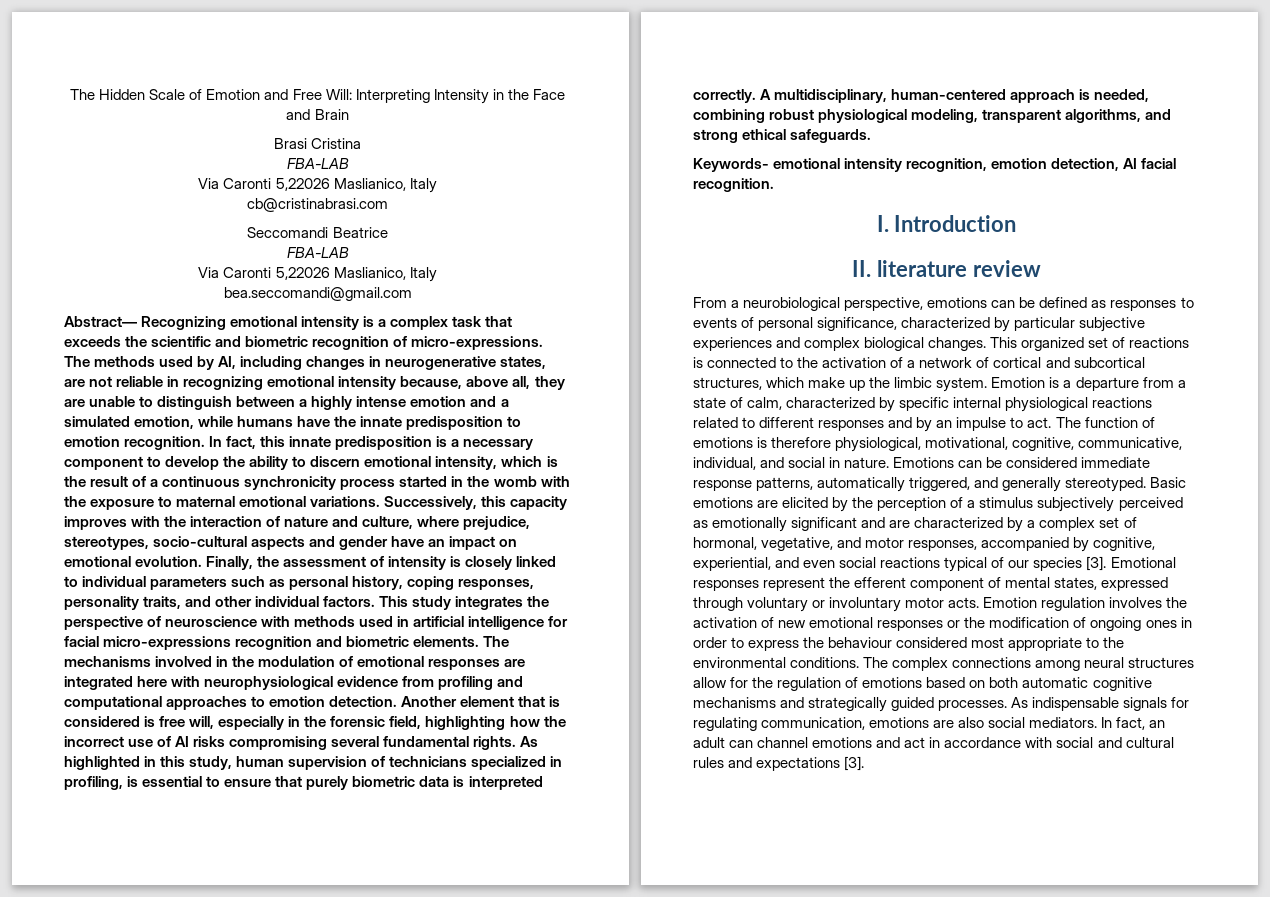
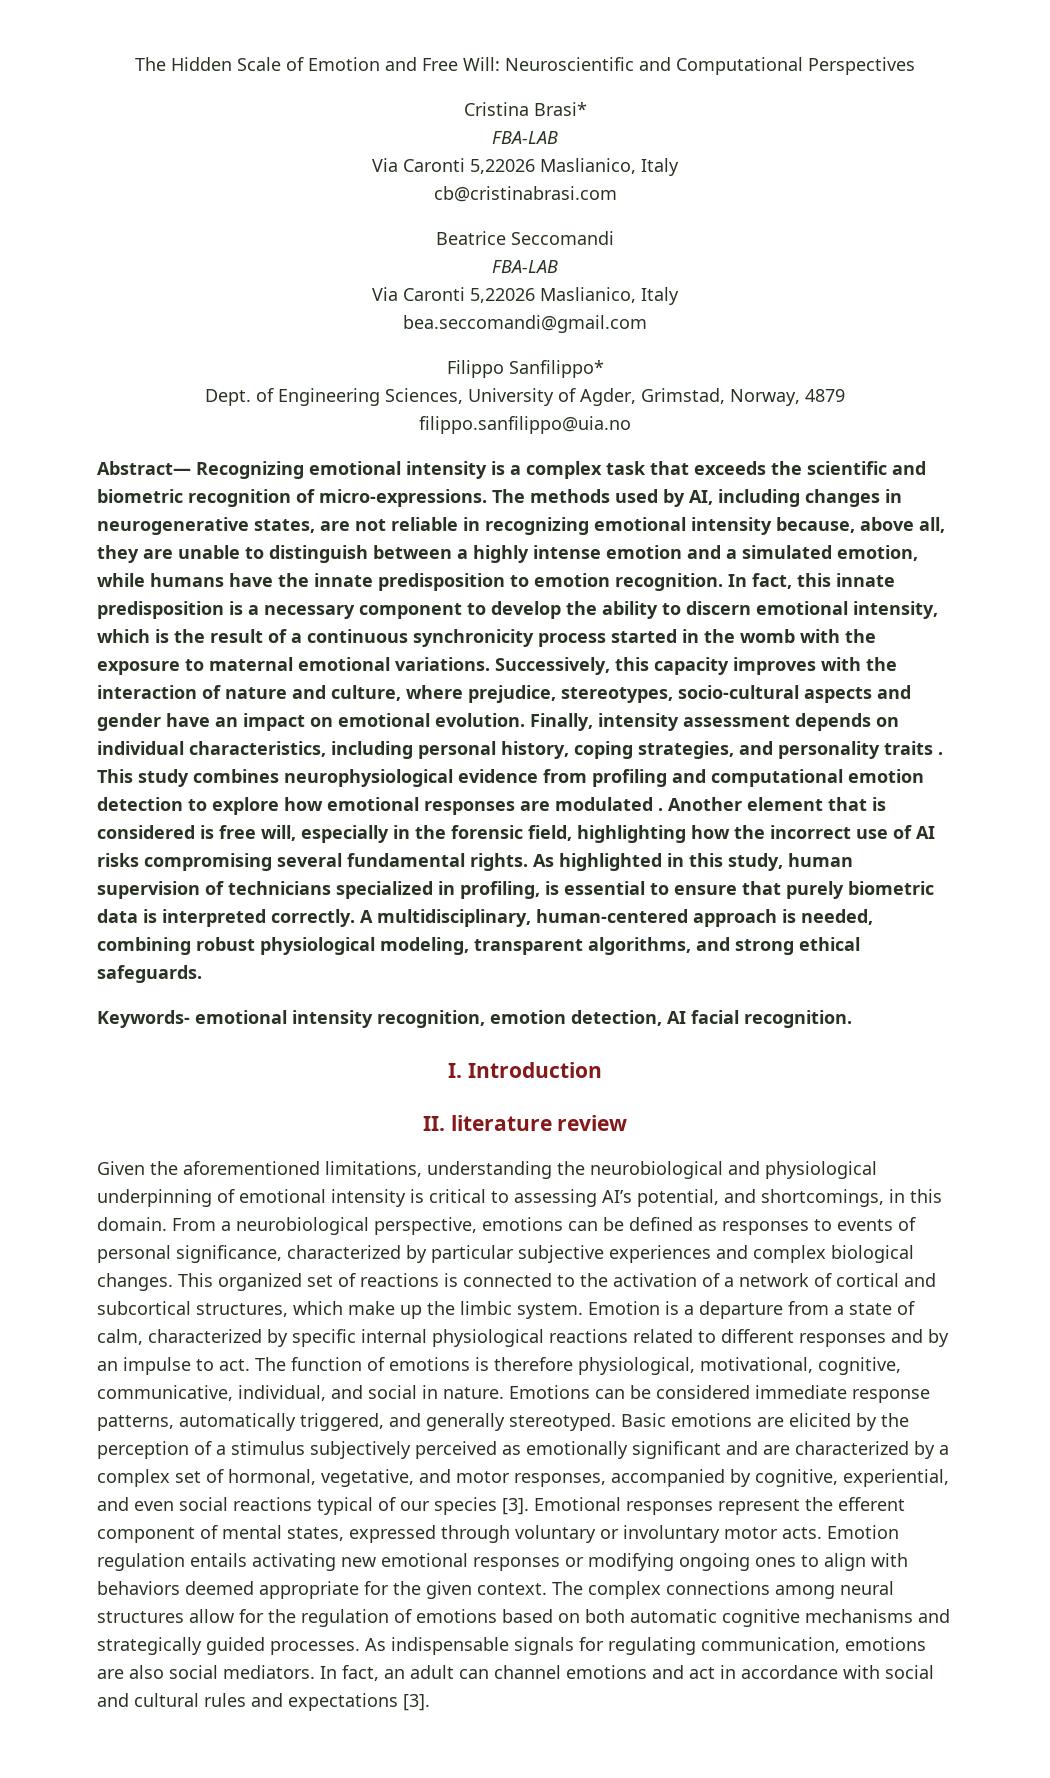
- The Hidden Scale of Emotion and Free Will: Interpreting Intensity in the Face and Brain
- Brasi Cristina
+ The Hidden Scale of Emotion and Free Will: Neuroscientific and Computational Perspectives
+ Cristina Brasi*
- Seccomandi Beatrice
+ Beatrice Seccomandi
+ Filippo Sanfilippo*
+ Dept. of Engineering Sciences, University of Agder, Grimstad, Norway, 4879 filippo.sanfilippo@uia.no
- Finally, the assessment of intensity is closely linked to individual parameters such as personal history, coping responses, personality traits, and other individual factors. This study integrates the perspective of neuroscience with methods used in artificial intelligence for facial micro-expressions recognition and biometric elements. The mechanisms involved in the modulation of emotional responses are integrated here with neurophysiological evidence from profiling and computational approaches to emotion detection.
+ Finally, intensity assessment depends on individual characteristics, including personal history, coping strategies, and personality traits . This study combines neurophysiological evidence from profiling and computational emotion detection to explore how emotional responses are modulated .
+ Given the aforementioned limitations, understanding the neurobiological and physiological underpinning of emotional intensity is critical to assessing AI’s potential, and shortcomings, in this domain.
- Emotion regulation involves the activation of new emotional responses or the modification of ongoing ones in order to express the behaviour considered most appropriate to the environmental conditions.
+ Emotion regulation entails activating new emotional responses or modifying ongoing ones to align with behaviors deemed appropriate for the given context.

